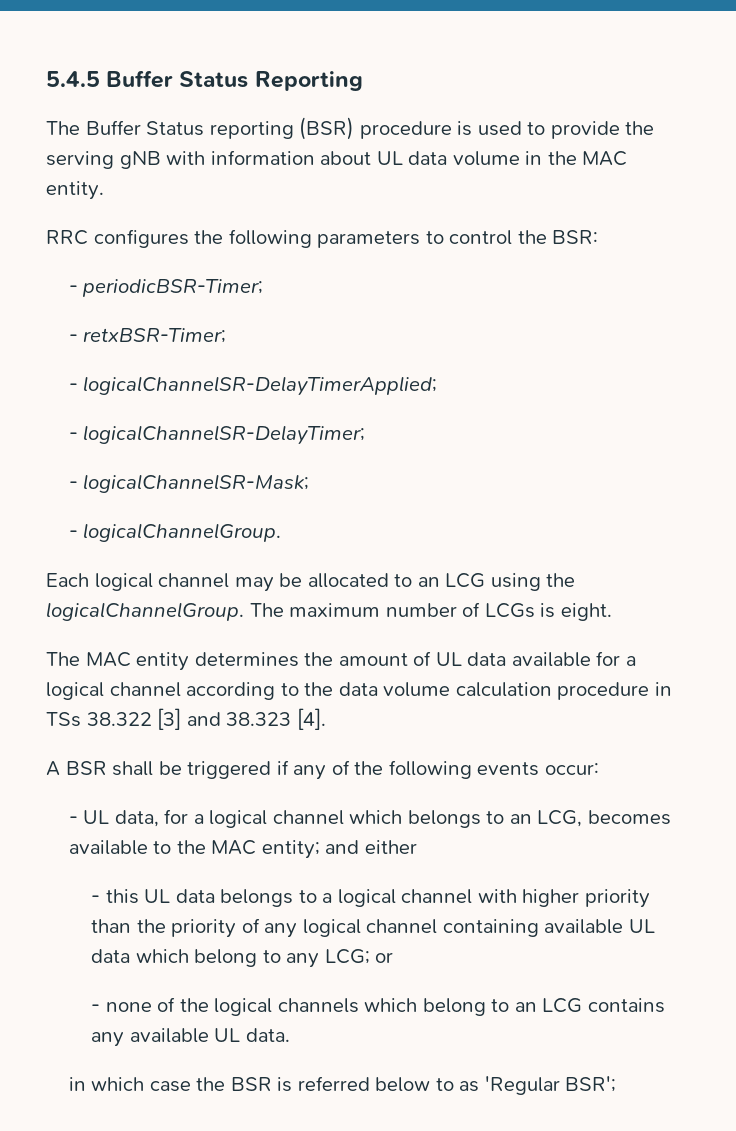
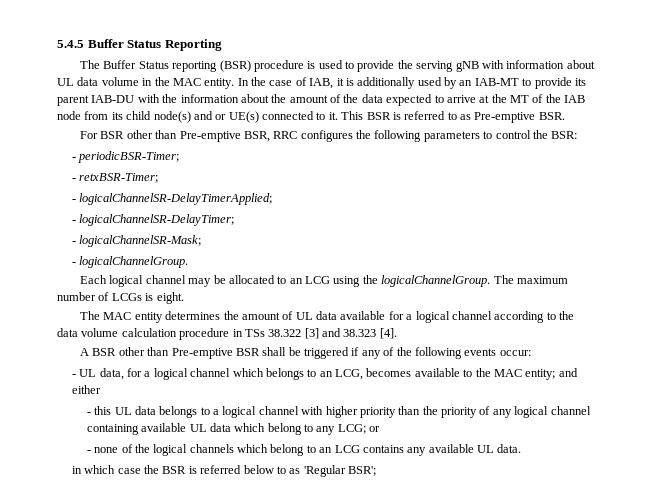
- The Buffer Status reporting (BSR) procedure is used to provide the serving gNB with information about UL data volume in the MAC entity.
- RRC configures the following parameters to control the BSR:
+ The Buffer Status reporting (BSR) procedure is used to provide the serving gNB with information about UL data volume in the MAC entity. In the case of IAB, it is additionally used by an IAB-MT to provide its parent IAB-DU with the information about the amount of the data expected to arrive at the MT of the IAB node from its child node(s) and or UE(s) connected to it. This BSR is referred to as Pre-emptive BSR.
+ For BSR other than Pre-emptive BSR, RRC configures the following parameters to control the BSR:
- A BSR shall be triggered if any of the following events occur:
+ A BSR other than Pre-emptive BSR shall be triggered if any of the following events occur:

